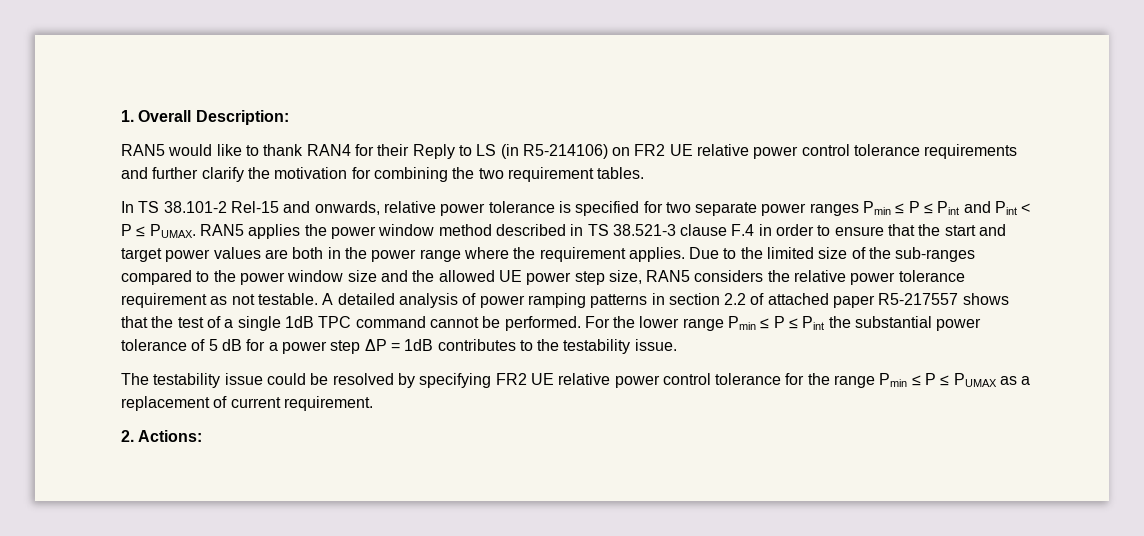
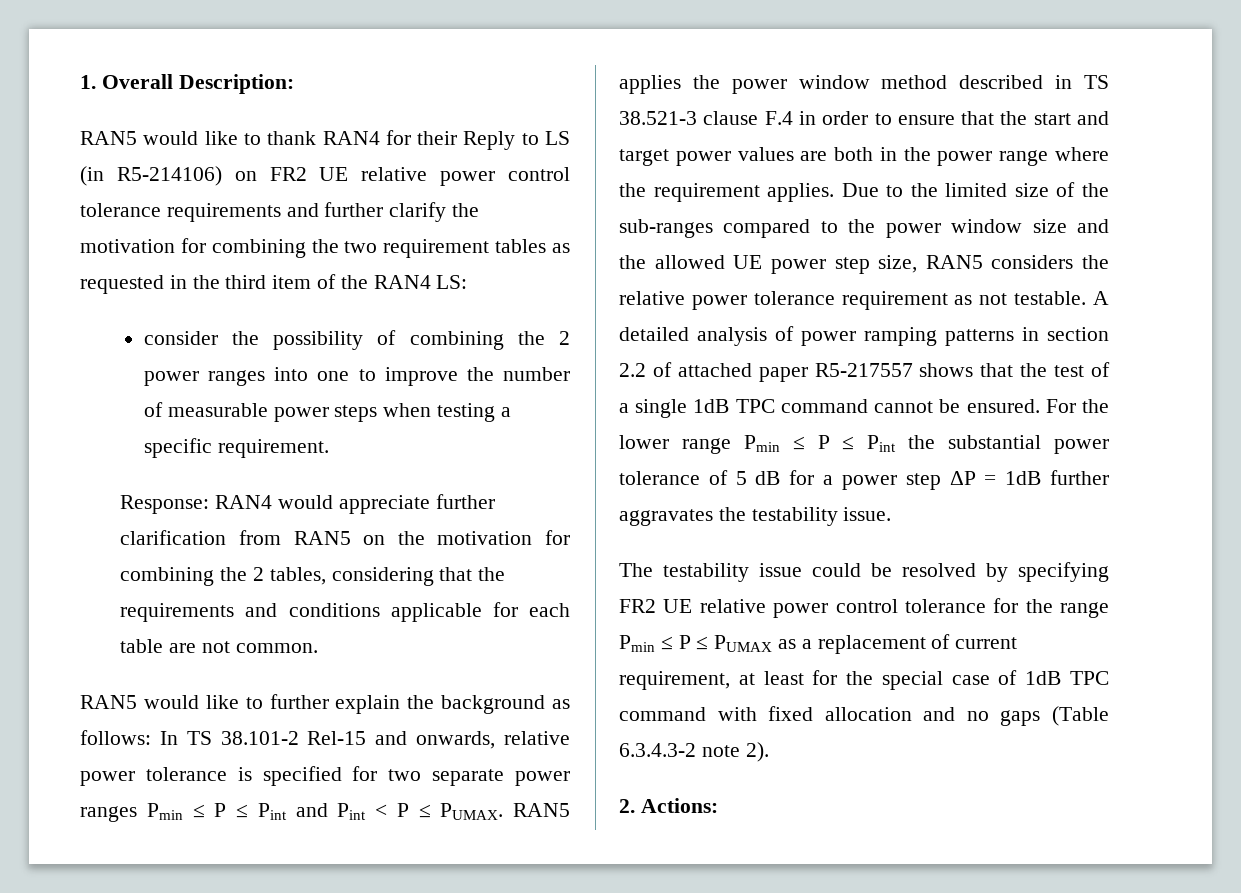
- RAN5 would like to thank RAN4 for their Reply to LS (in R5-214106) on FR2 UE relative power control tolerance requirements and further clarify the motivation for combining the two requirement tables.
- In TS 38.101-2 Rel-15 and onwards, relative power tolerance is specified for two separate power ranges Pmin ≤ P ≤ Pint and Pint < P ≤ PUMAX.
+ RAN5 would like to thank RAN4 for their Reply to LS (in R5-214106) on FR2 UE relative power control tolerance requirements and further clarify the motivation for combining the two requirement tables as requested in the third item of the RAN4 LS:
+ consider the possibility of combining the 2 power ranges into one to improve the number of measurable power steps when testing a specific requirement.
+ Response: RAN4 would appreciate further clarification from RAN5 on the motivation for combining the 2 tables, considering that the requirements and conditions applicable for each table are not common.
+ RAN5 would like to further explain the background as follows: In TS 38.101-2 Rel-15 and onwards, relative power tolerance is specified for two separate power ranges Pmin ≤ P ≤ Pint and Pint < P ≤ PUMAX.
- A detailed analysis of power ramping patterns in section 2.2 of attached paper R5-217557 shows that the test of a single 1dB TPC command cannot be performed.
+ A detailed analysis of power ramping patterns in section 2.2 of attached paper R5-217557 shows that the test of a single 1dB TPC command cannot be ensured.
- For the lower range Pmin ≤ P ≤ Pint the substantial power tolerance of 5 dB for a power step ΔP = 1dB contributes to the testability issue.
+ For the lower range Pmin ≤ P ≤ Pint the substantial power tolerance of 5 dB for a power step ΔP = 1dB further aggravates the testability issue.
- The testability issue could be resolved by specifying FR2 UE relative power control tolerance for the range Pmin ≤ P ≤ PUMAX as a replacement of current requirement.
+ The testability issue could be resolved by specifying FR2 UE relative power control tolerance for the range Pmin ≤ P ≤ PUMAX as a replacement of current requirement, at least for the special case of 1dB TPC command with fixed allocation and no gaps (Table 6.3.4.3-2 note 2).

